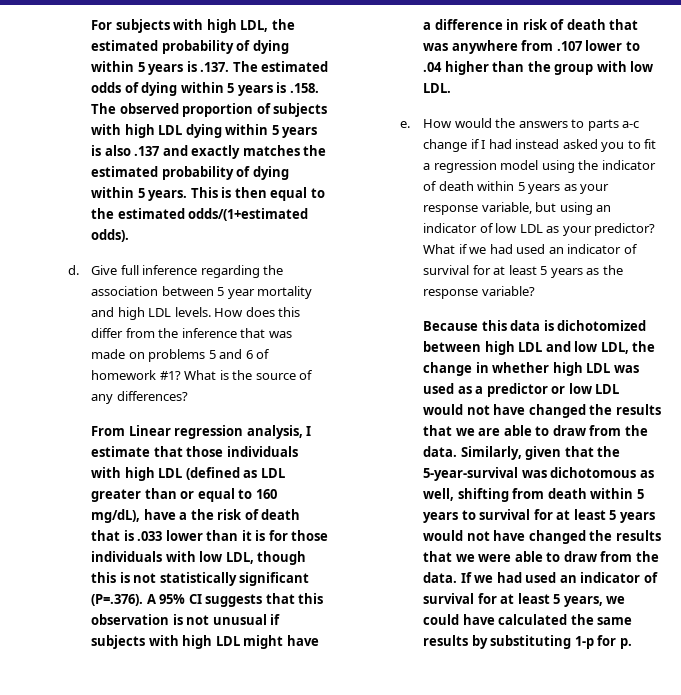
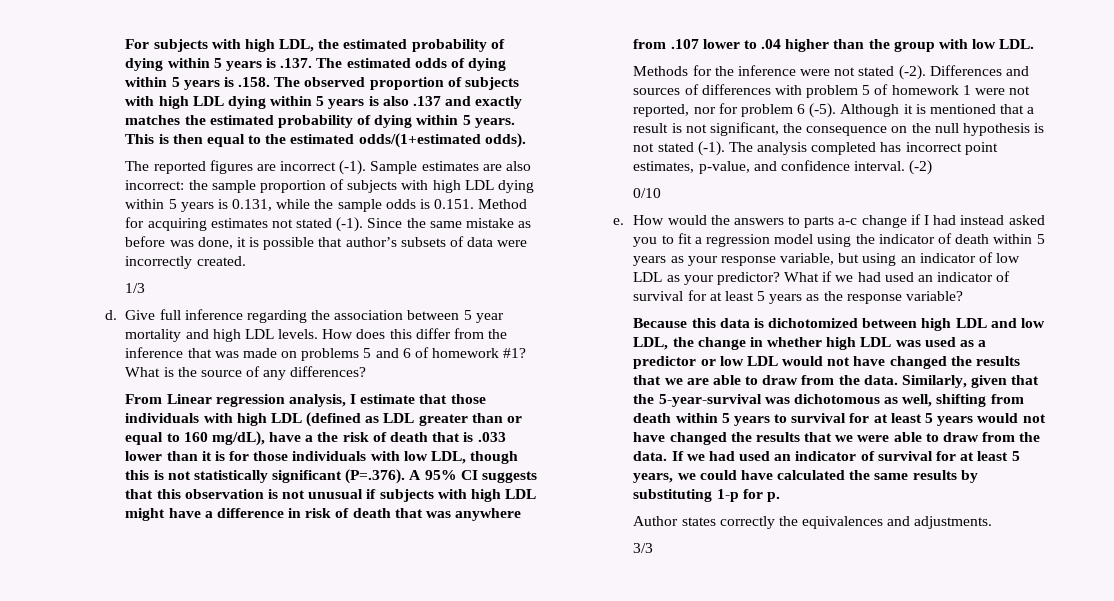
+ The reported figures are incorrect (-1). Sample estimates are also incorrect: the sample proportion of subjects with high LDL dying within 5 years is 0.131, while the sample odds is 0.151. Method for acquiring estimates not stated (-1). Since the same mistake as before was done, it is possible that author’s subsets of data were incorrectly created.
+ 1/3
+ Methods for the inference were not stated (-2). Differences and sources of differences with problem 5 of homework 1 were not reported, nor for problem 6 (-5). Although it is mentioned that a result is not significant, the consequence on the null hypothesis is not stated (-1). The analysis completed has incorrect point estimates, p-value, and confidence interval. (-2)
+ 0/10
+ Author states correctly the equivalences and adjustments.
+ 3/3

